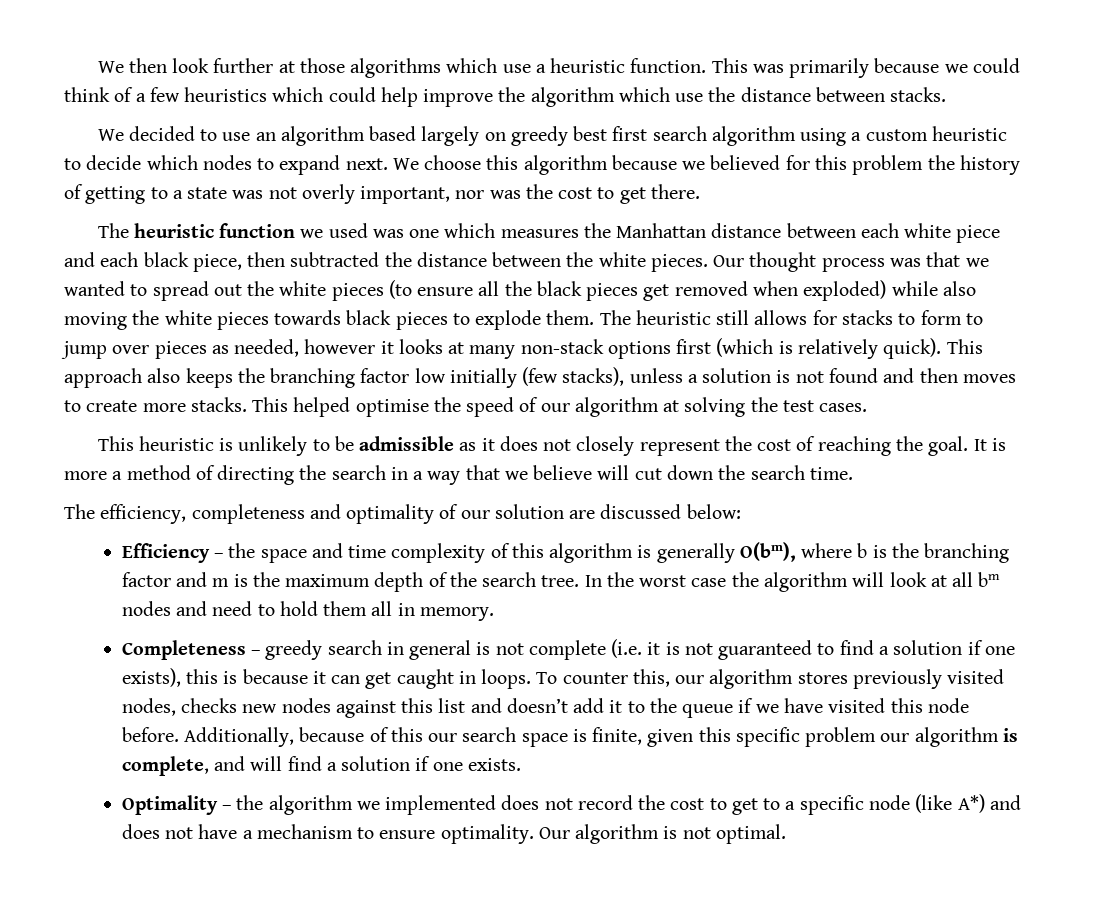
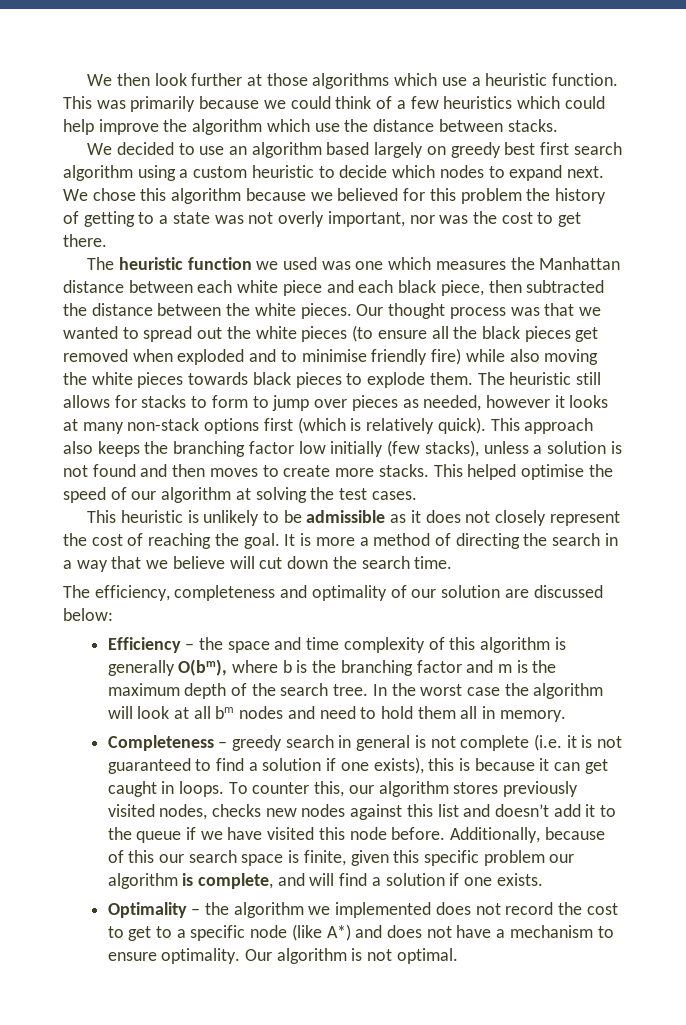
- We choose this algorithm because we believed for this problem the history of getting to a state was not overly important, nor was the cost to get there.
+ We chose this algorithm because we believed for this problem the history of getting to a state was not overly important, nor was the cost to get there.
- Our thought process was that we wanted to spread out the white pieces (to ensure all the black pieces get removed when exploded) while also moving the white pieces towards black pieces to explode them.
+ Our thought process was that we wanted to spread out the white pieces (to ensure all the black pieces get removed when exploded and to minimise friendly fire) while also moving the white pieces towards black pieces to explode them.

